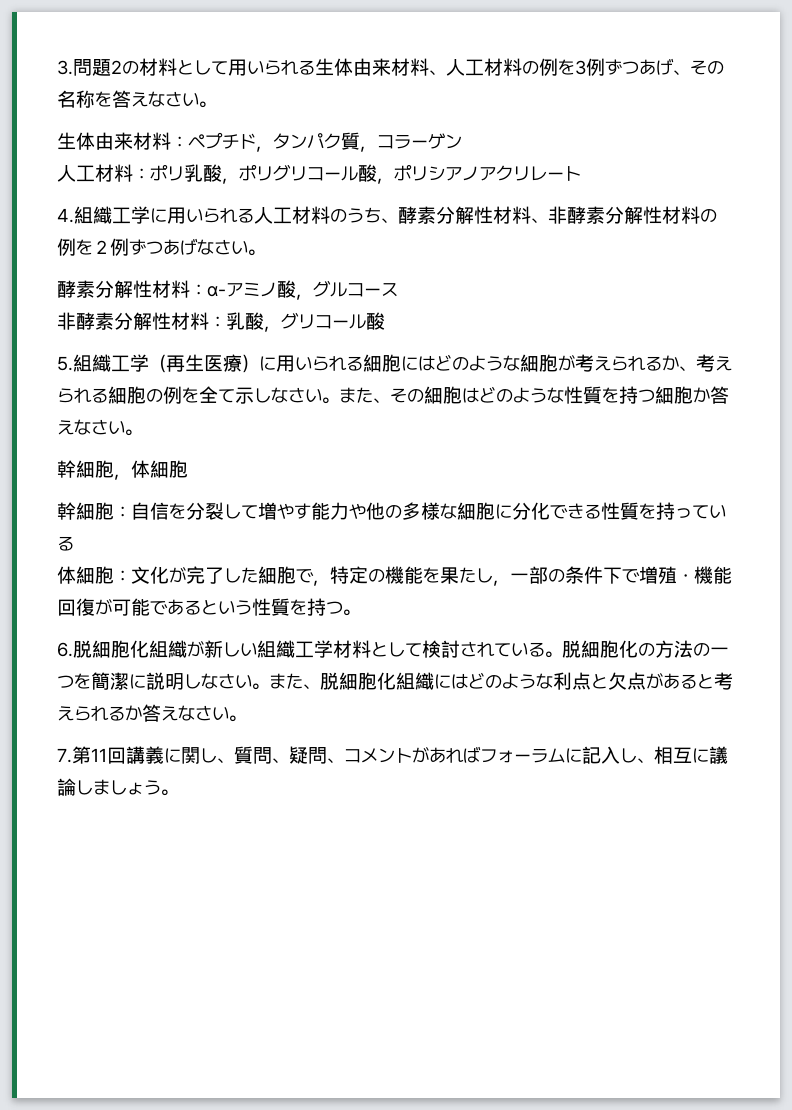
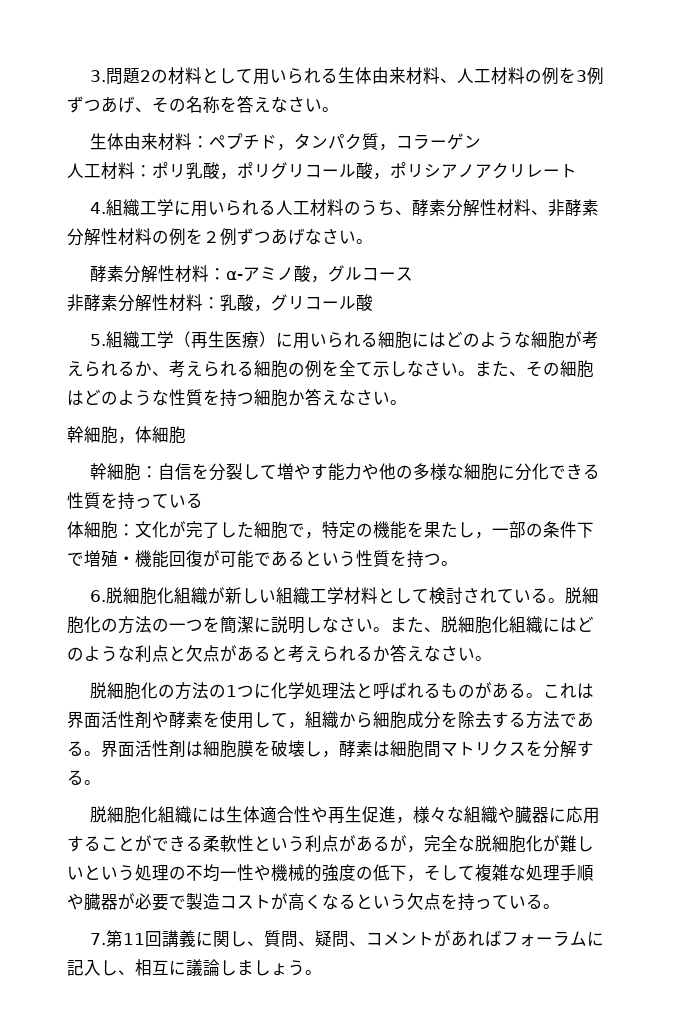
+ 脱細胞化の方法の1つに化学処理法と呼ばれるものがある。これは界面活性剤や酵素を使用して，組織から細胞成分を除去する方法である。界面活性剤は細胞膜を破壊し，酵素は細胞間マトリクスを分解する。
+ 脱細胞化組織には生体適合性や再生促進，様々な組織や臓器に応用することができる柔軟性という利点があるが，完全な脱細胞化が難しいという処理の不均一性や機械的強度の低下，そして複雑な処理手順や臓器が必要で製造コストが高くなるという欠点を持っている。

